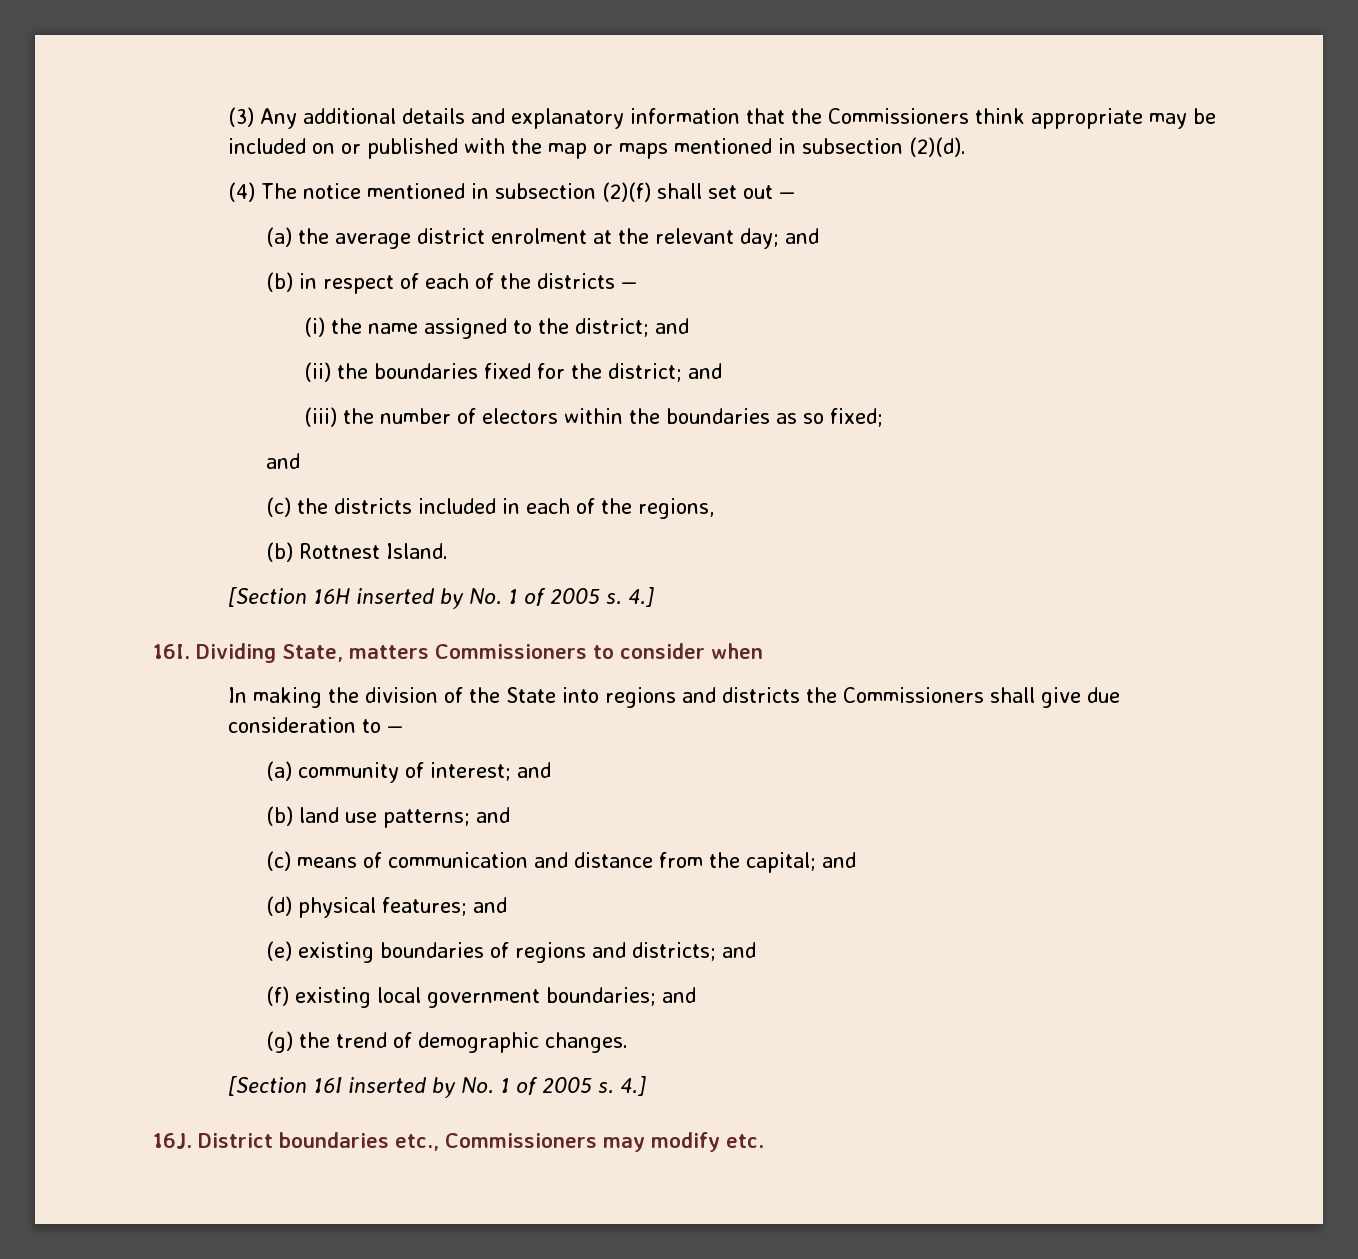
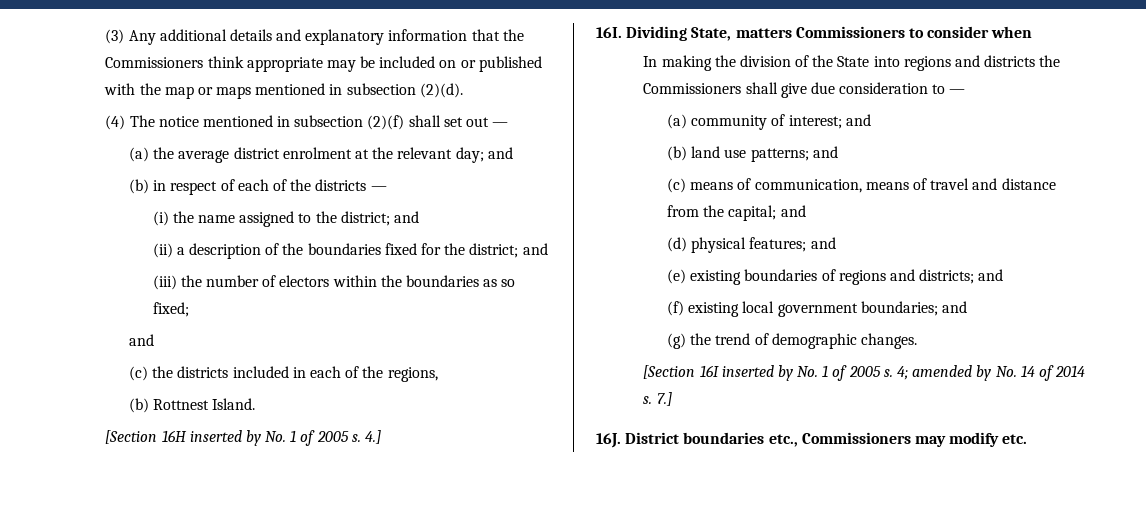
- (ii) the boundaries fixed for the district; and
+ (ii) a description of the boundaries fixed for the district; and
- (c) means of communication and distance from the capital; and
+ (c) means of communication, means of travel and distance from the capital; and
- [Section 16I inserted by No. 1 of 2005 s. 4.]
+ [Section 16I inserted by No. 1 of 2005 s. 4; amended by No. 14 of 2014 s. 7.]

